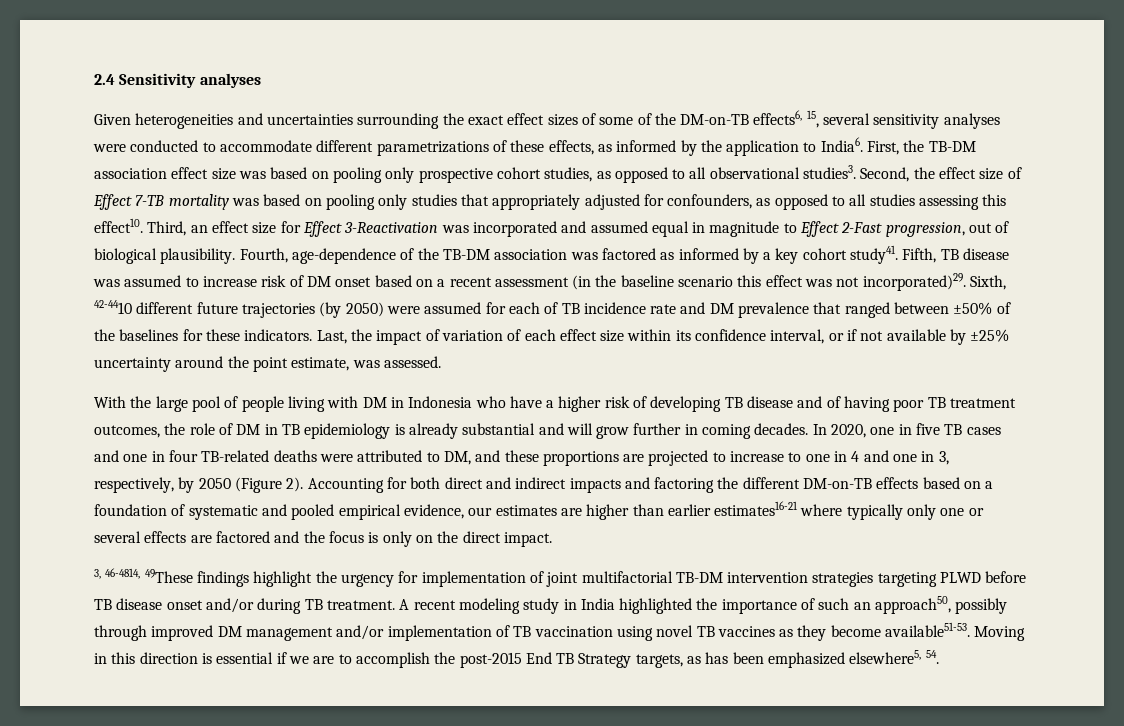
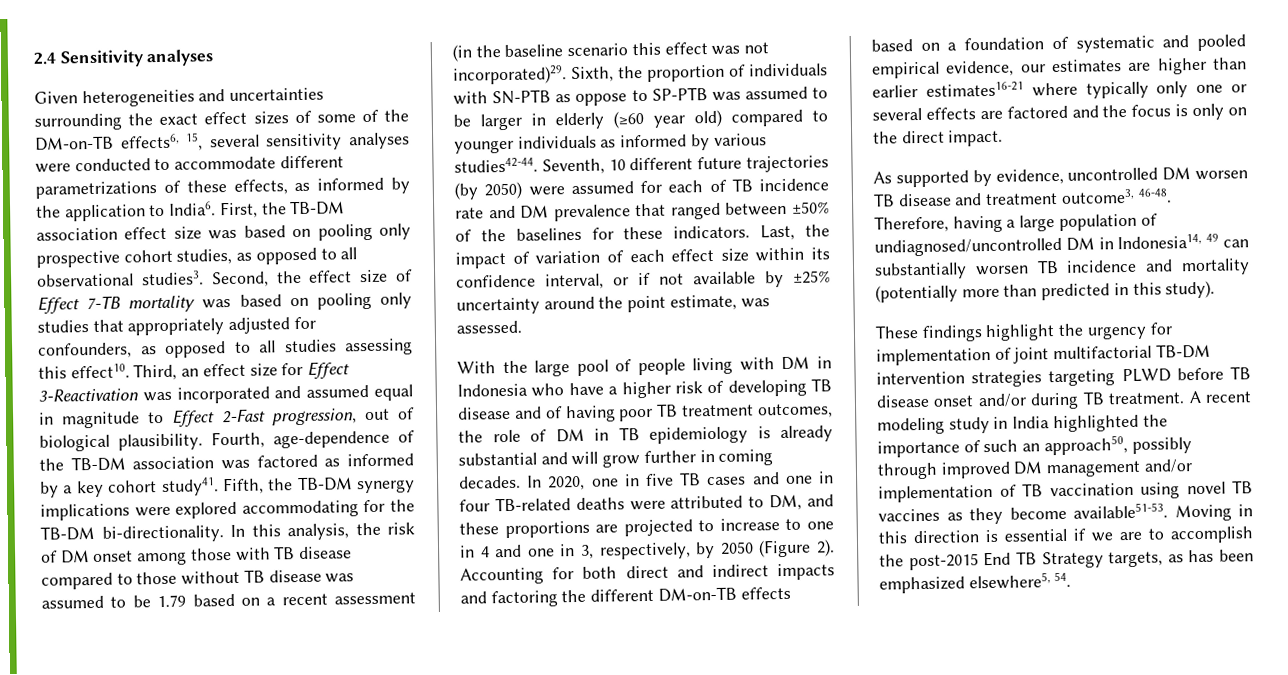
- Fifth, TB disease was assumed to increase risk of DM onset based on a recent assessment (in the baseline scenario this effect was not incorporated)29.
+ Fifth, the TB-DM synergy implications were explored accommodating for the TB-DM bi-directionality. In this analysis, the risk of DM onset among those with TB disease compared to those without TB disease was assumed to be 1.79 based on a recent assessment (in the baseline scenario this effect was not incorporated)29.
- Sixth, 42-4410 different future trajectories (by 2050) were assumed for each of TB incidence rate and DM prevalence that ranged between ±50% of the baselines for these indicators.
+ Sixth, the proportion of individuals with SN-PTB as oppose to SP-PTB was assumed to be larger in elderly (≥60 year old) compared to younger individuals as informed by various studies42-44. Seventh, 10 different future trajectories (by 2050) were assumed for each of TB incidence rate and DM prevalence that ranged between ±50% of the baselines for these indicators.
- 3, 46-4814, 49These findings highlight the urgency for implementation of joint multifactorial TB-DM intervention strategies targeting PLWD before TB disease onset and/or during TB treatment.
+ As supported by evidence, uncontrolled DM worsen TB disease and treatment outcome3, 46-48. Therefore, having a large population of undiagnosed/uncontrolled DM in Indonesia14, 49 can substantially worsen TB incidence and mortality (potentially more than predicted in this study).
+ These findings highlight the urgency for implementation of joint multifactorial TB-DM intervention strategies targeting PLWD before TB disease onset and/or during TB treatment.

